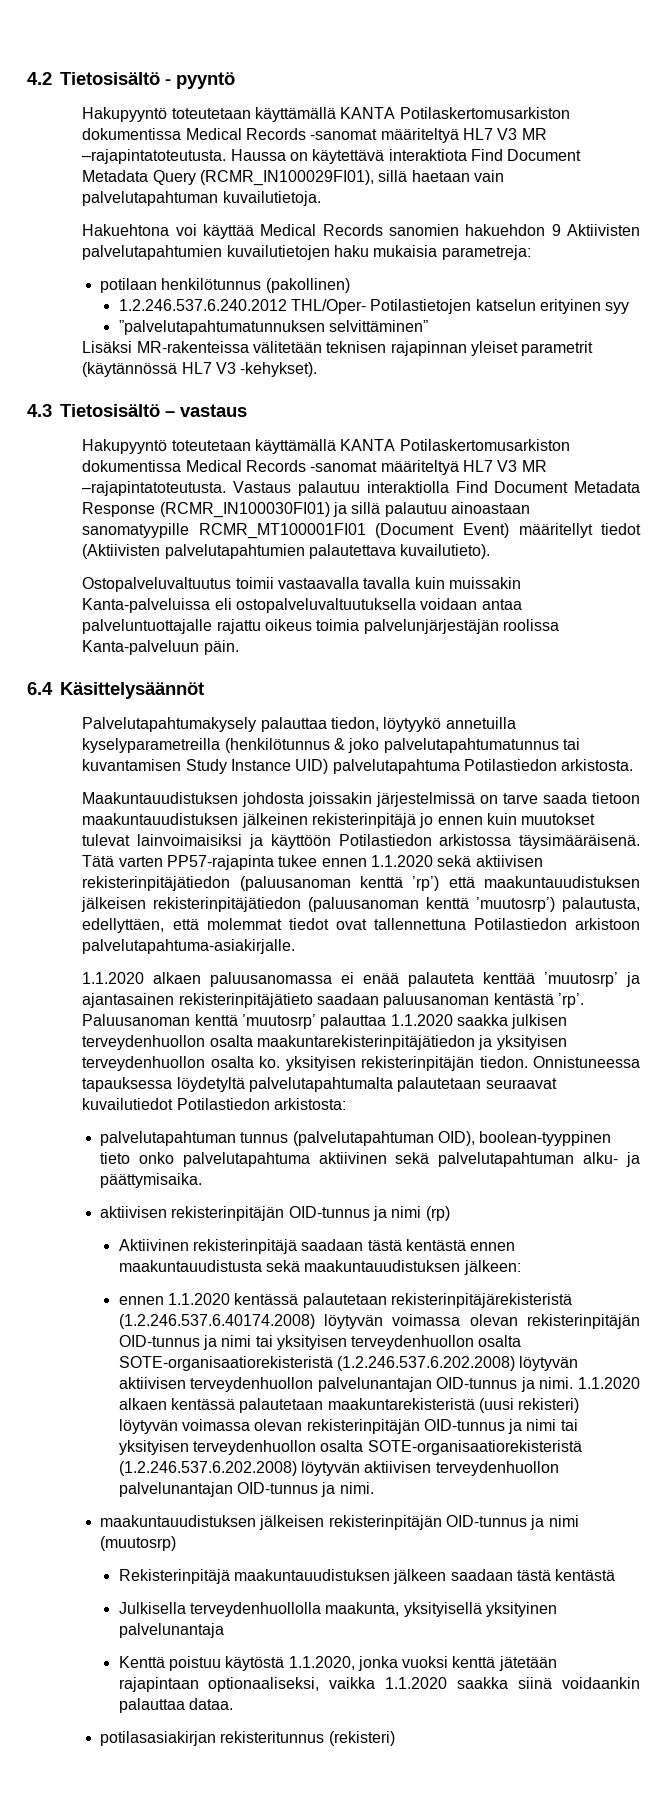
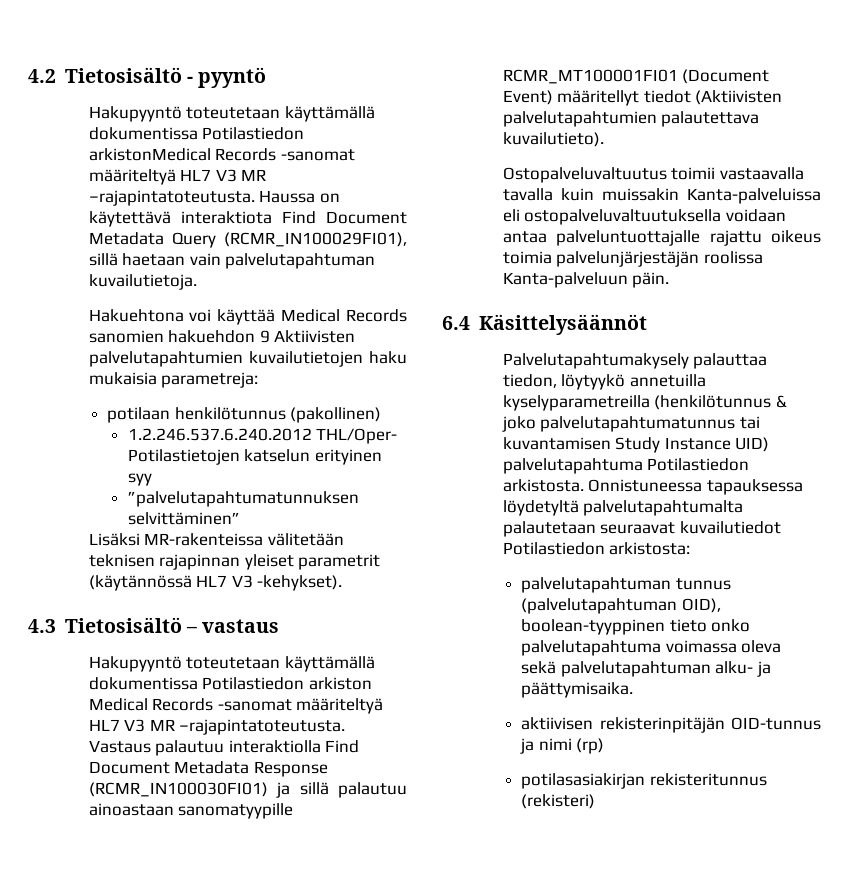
  4.2 Tietosisältö - pyyntö
- Hakupyyntö toteutetaan käyttämällä KANTA Potilaskertomusarkiston dokumentissa Medical Records -sanomat määriteltyä HL7 V3 MR –rajapintatoteutusta.
+ Hakupyyntö toteutetaan käyttämällä dokumentissa Potilastiedon arkistonMedical Records -sanomat määriteltyä HL7 V3 MR –rajapintatoteutusta.
  4.3 Tietosisältö – vastaus
- Hakupyyntö toteutetaan käyttämällä KANTA Potilaskertomusarkiston dokumentissa Medical Records -sanomat määriteltyä HL7 V3 MR –rajapintatoteutusta.
+ Hakupyyntö toteutetaan käyttämällä dokumentissa Potilastiedon arkiston Medical Records -sanomat määriteltyä HL7 V3 MR –rajapintatoteutusta.
- Palvelutapahtumakysely palauttaa tiedon, löytyykö annetuilla kyselyparametreilla (henkilötunnus & joko palvelutapahtumatunnus tai kuvantamisen Study Instance UID) palvelutapahtuma Potilastiedon arkistosta.
- Maakuntauudistuksen johdosta joissakin järjestelmissä on tarve saada tietoon maakuntauudistuksen jälkeinen rekisterinpitäjä jo ennen kuin muutokset tulevat lainvoimaisiksi ja käyttöön Potilastiedon arkistossa täysimääräisenä. Tätä varten PP57-rajapinta tukee ennen 1.1.2020 sekä aktiivisen rekisterinpitäjätiedon (paluusanoman kenttä ’rp’) että maakuntauudistuksen jälkeisen rekisterinpitäjätiedon (paluusanoman kenttä ’muutosrp’) palautusta, edellyttäen, että molemmat tiedot ovat tallennettuna Potilastiedon arkistoon palvelutapahtuma-asiakirjalle.
- 1.1.2020 alkaen paluusanomassa ei enää palauteta kenttää ’muutosrp’ ja ajantasainen rekisterinpitäjätieto saadaan paluusanoman kentästä ’rp’. Paluusanoman kenttä ’muutosrp’ palauttaa 1.1.2020 saakka julkisen terveydenhuollon osalta maakuntarekisterinpitäjätiedon ja yksityisen terveydenhuollon osalta ko. yksityisen rekisterinpitäjän tiedon. Onnistuneessa tapauksessa löydetyltä palvelutapahtumalta palautetaan seuraavat kuvailutiedot Potilastiedon arkistosta:
+ Palvelutapahtumakysely palauttaa tiedon, löytyykö annetuilla kyselyparametreilla (henkilötunnus & joko palvelutapahtumatunnus tai kuvantamisen Study Instance UID) palvelutapahtuma Potilastiedon arkistosta. Onnistuneessa tapauksessa löydetyltä palvelutapahtumalta palautetaan seuraavat kuvailutiedot Potilastiedon arkistosta:
- palvelutapahtuman tunnus (palvelutapahtuman OID), boolean-tyyppinen tieto onko palvelutapahtuma aktiivinen sekä palvelutapahtuman alku- ja päättymisaika.
+ palvelutapahtuman tunnus (palvelutapahtuman OID), boolean-tyyppinen tieto onko palvelutapahtuma voimassa oleva sekä palvelutapahtuman alku- ja päättymisaika.
- Aktiivinen rekisterinpitäjä saadaan tästä kentästä ennen maakuntauudistusta sekä maakuntauudistuksen jälkeen:
- ennen 1.1.2020 kentässä palautetaan rekisterinpitäjärekisteristä (1.2.246.537.6.40174.2008) löytyvän voimassa olevan rekisterinpitäjän OID-tunnus ja nimi tai yksityisen terveydenhuollon osalta SOTE-organisaatiorekisteristä (1.2.246.537.6.202.2008) löytyvän aktiivisen terveydenhuollon palvelunantajan OID-tunnus ja nimi. 1.1.2020 alkaen kentässä palautetaan maakuntarekisteristä (uusi rekisteri) löytyvän voimassa olevan rekisterinpitäjän OID-tunnus ja nimi tai yksityisen terveydenhuollon osalta SOTE-organisaatiorekisteristä (1.2.246.537.6.202.2008) löytyvän aktiivisen terveydenhuollon palvelunantajan OID-tunnus ja nimi.
- maakuntauudistuksen jälkeisen rekisterinpitäjän OID-tunnus ja nimi (muutosrp)
- Rekisterinpitäjä maakuntauudistuksen jälkeen saadaan tästä kentästä
- Julkisella terveydenhuollolla maakunta, yksityisellä yksityinen palvelunantaja
- Kenttä poistuu käytöstä 1.1.2020, jonka vuoksi kenttä jätetään rajapintaan optionaaliseksi, vaikka 1.1.2020 saakka siinä voidaankin palauttaa dataa.

